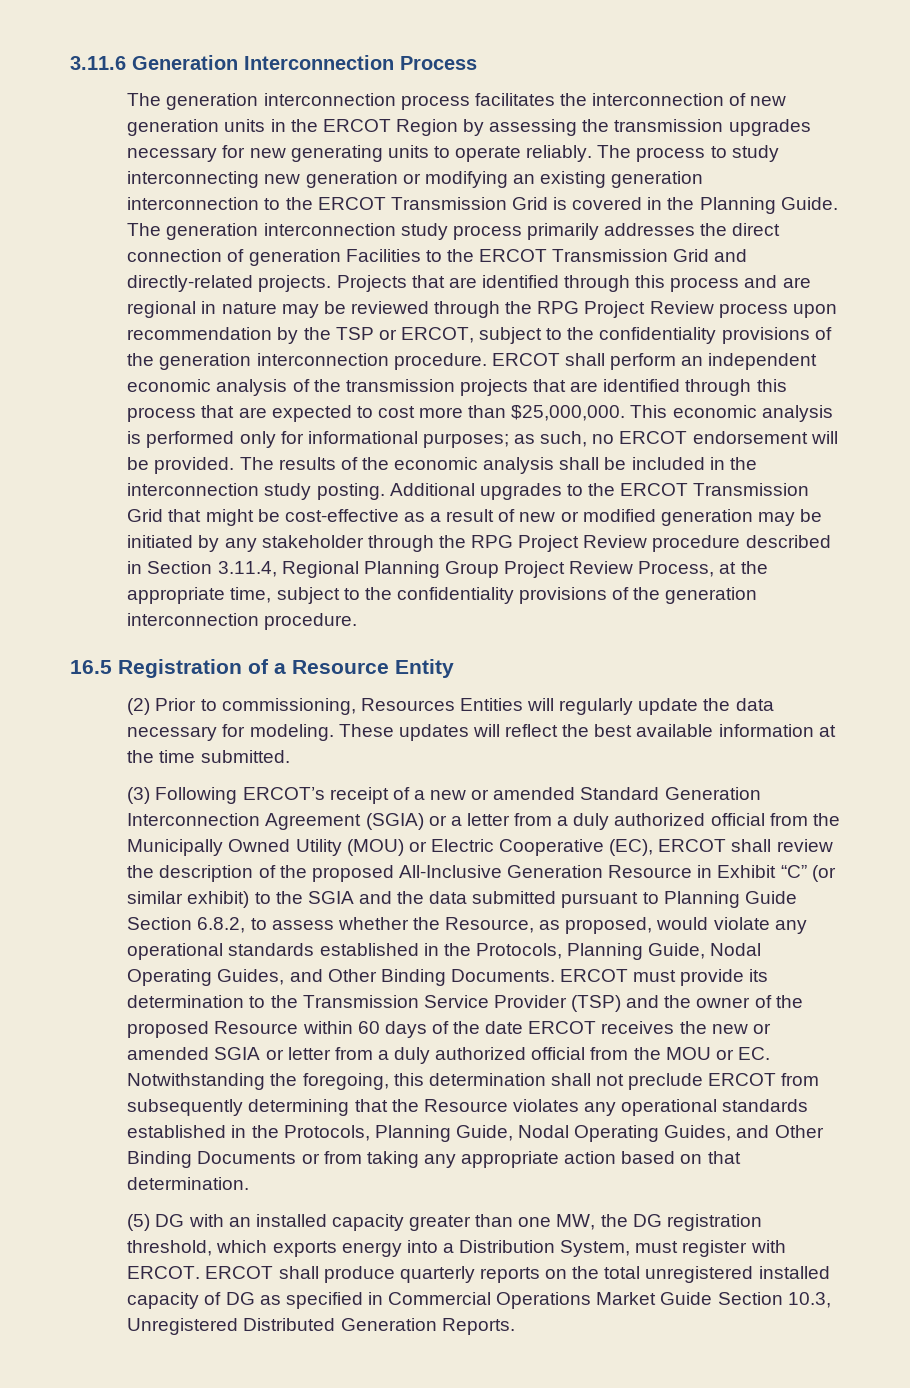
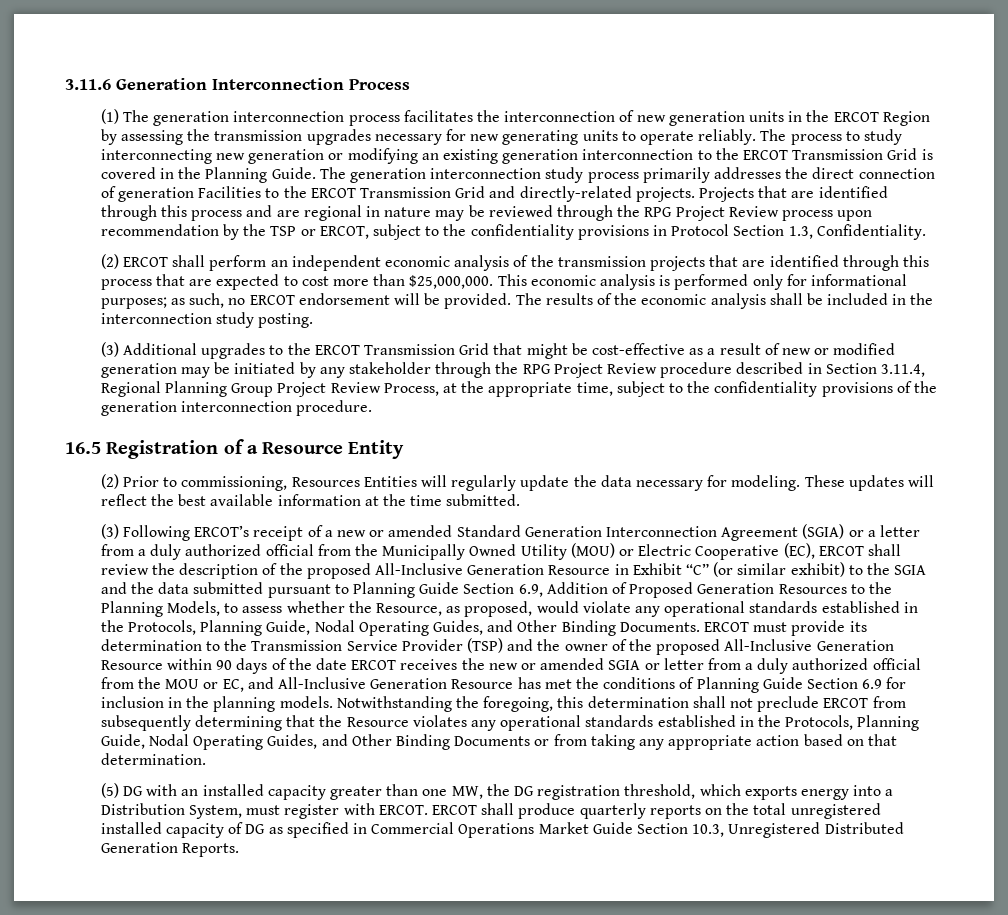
- The generation interconnection process facilitates the interconnection of new generation units in the ERCOT Region by assessing the transmission upgrades necessary for new generating units to operate reliably.
+ (1) The generation interconnection process facilitates the interconnection of new generation units in the ERCOT Region by assessing the transmission upgrades necessary for new generating units to operate reliably.
- Projects that are identified through this process and are regional in nature may be reviewed through the RPG Project Review process upon recommendation by the TSP or ERCOT, subject to the confidentiality provisions of the generation interconnection procedure. ERCOT shall perform an independent economic analysis of the transmission projects that are identified through this process that are expected to cost more than $25,000,000.
+ Projects that are identified through this process and are regional in nature may be reviewed through the RPG Project Review process upon recommendation by the TSP or ERCOT, subject to the confidentiality provisions in Protocol Section 1.3, Confidentiality.
+ (2) ERCOT shall perform an independent economic analysis of the transmission projects that are identified through this process that are expected to cost more than $25,000,000.
- The results of the economic analysis shall be included in the interconnection study posting. Additional upgrades to the ERCOT Transmission Grid that might be cost-effective as a result of new or modified generation may be initiated by any stakeholder through the RPG Project Review procedure described in Section 3.11.4, Regional Planning Group Project Review Process, at the appropriate time, subject to the confidentiality provisions of the generation interconnection procedure.
+ The results of the economic analysis shall be included in the interconnection study posting.
+ (3) Additional upgrades to the ERCOT Transmission Grid that might be cost-effective as a result of new or modified generation may be initiated by any stakeholder through the RPG Project Review procedure described in Section 3.11.4, Regional Planning Group Project Review Process, at the appropriate time, subject to the confidentiality provisions of the generation interconnection procedure.
- (3) Following ERCOT’s receipt of a new or amended Standard Generation Interconnection Agreement (SGIA) or a letter from a duly authorized official from the Municipally Owned Utility (MOU) or Electric Cooperative (EC), ERCOT shall review the description of the proposed All-Inclusive Generation Resource in Exhibit “C” (or similar exhibit) to the SGIA and the data submitted pursuant to Planning Guide Section 6.8.2, to assess whether the Resource, as proposed, would violate any operational standards established in the Protocols, Planning Guide, Nodal Operating Guides, and Other Binding Documents.
+ (3) Following ERCOT’s receipt of a new or amended Standard Generation Interconnection Agreement (SGIA) or a letter from a duly authorized official from the Municipally Owned Utility (MOU) or Electric Cooperative (EC), ERCOT shall review the description of the proposed All-Inclusive Generation Resource in Exhibit “C” (or similar exhibit) to the SGIA and the data submitted pursuant to Planning Guide Section 6.9, Addition of Proposed Generation Resources to the Planning Models, to assess whether the Resource, as proposed, would violate any operational standards established in the Protocols, Planning Guide, Nodal Operating Guides, and Other Binding Documents.
- ERCOT must provide its determination to the Transmission Service Provider (TSP) and the owner of the proposed Resource within 60 days of the date ERCOT receives the new or amended SGIA or letter from a duly authorized official from the MOU or EC. Notwithstanding the foregoing, this determination shall not preclude ERCOT from subsequently determining that the Resource violates any operational standards established in the Protocols, Planning Guide, Nodal Operating Guides, and Other Binding Documents or from taking any appropriate action based on that determination.
+ ERCOT must provide its determination to the Transmission Service Provider (TSP) and the owner of the proposed All-Inclusive Generation Resource within 90 days of the date ERCOT receives the new or amended SGIA or letter from a duly authorized official from the MOU or EC, and All-Inclusive Generation Resource has met the conditions of Planning Guide Section 6.9 for inclusion in the planning models. Notwithstanding the foregoing, this determination shall not preclude ERCOT from subsequently determining that the Resource violates any operational standards established in the Protocols, Planning Guide, Nodal Operating Guides, and Other Binding Documents or from taking any appropriate action based on that determination.

